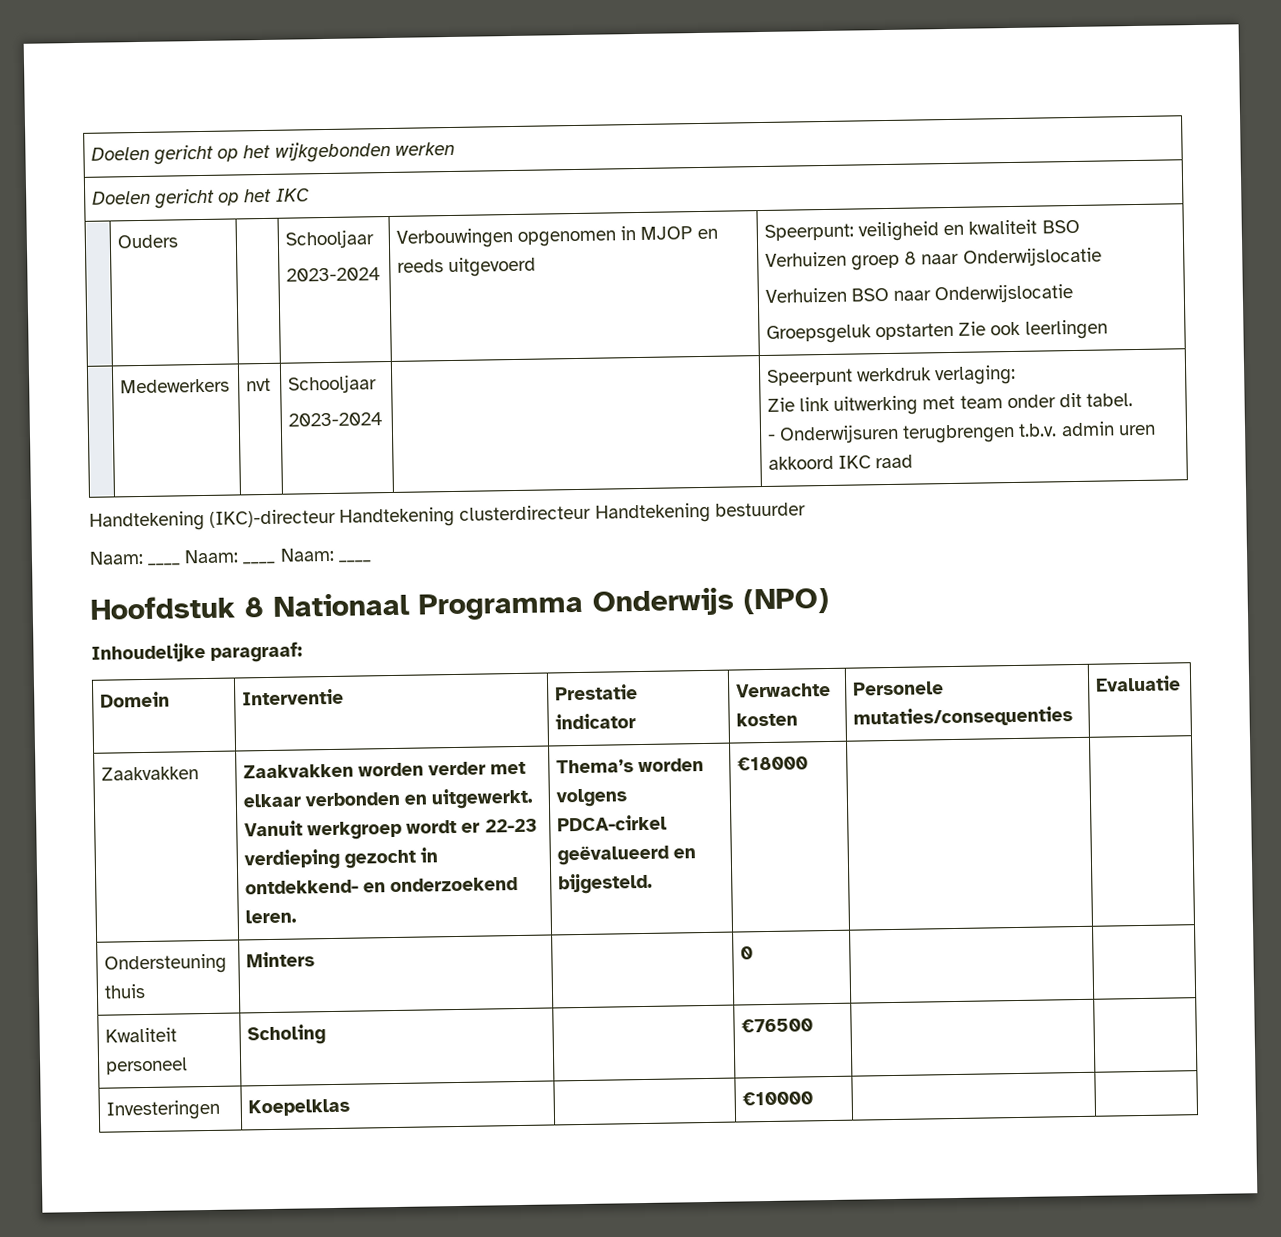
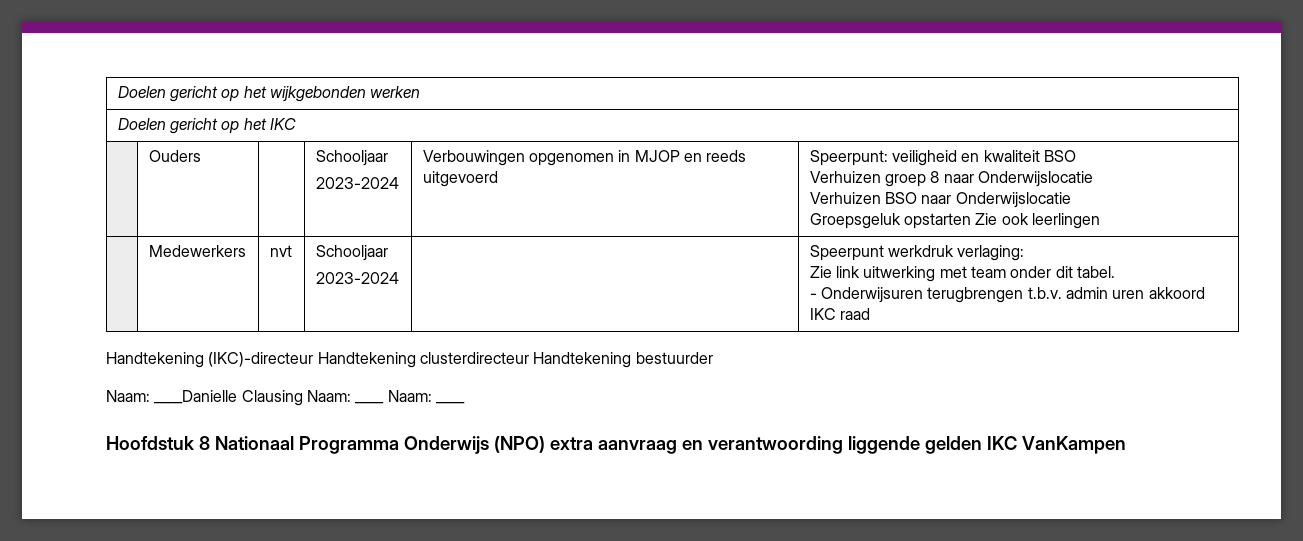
- Naam: ____ Naam: ____ Naam: ____
+ Naam: ____Danielle Clausing Naam: ____ Naam: ____
- Hoofdstuk 8 Nationaal Programma Onderwijs (NPO)
- Inhoudelijke paragraaf:
- Domein | Interventie | Prestatie indicator | Verwachte kosten | Personele mutaties/consequenties | Evaluatie
- Zaakvakken | Zaakvakken worden verder met elkaar verbonden en uitgewerkt. Vanuit werkgroep wordt er 22-23 verdieping gezocht in ontdekkend- en onderzoekend leren. | Thema’s worden volgens PDCA-cirkel geëvalueerd en bijgesteld. | €18000 | |
- Ondersteuning thuis | Minters | | 0 | |
- Kwaliteit personeel | Scholing | | €76500 | |
- Investeringen | Koepelklas | | €10000 | |
+ Hoofdstuk 8 Nationaal Programma Onderwijs (NPO) extra aanvraag en verantwoording liggende gelden IKC VanKampen

